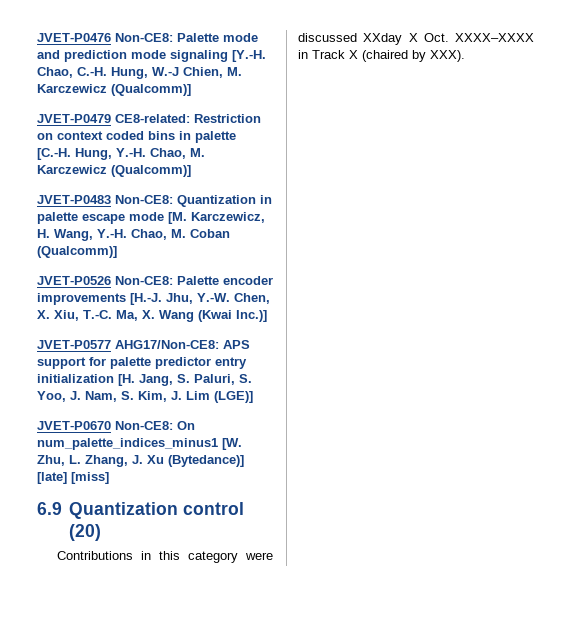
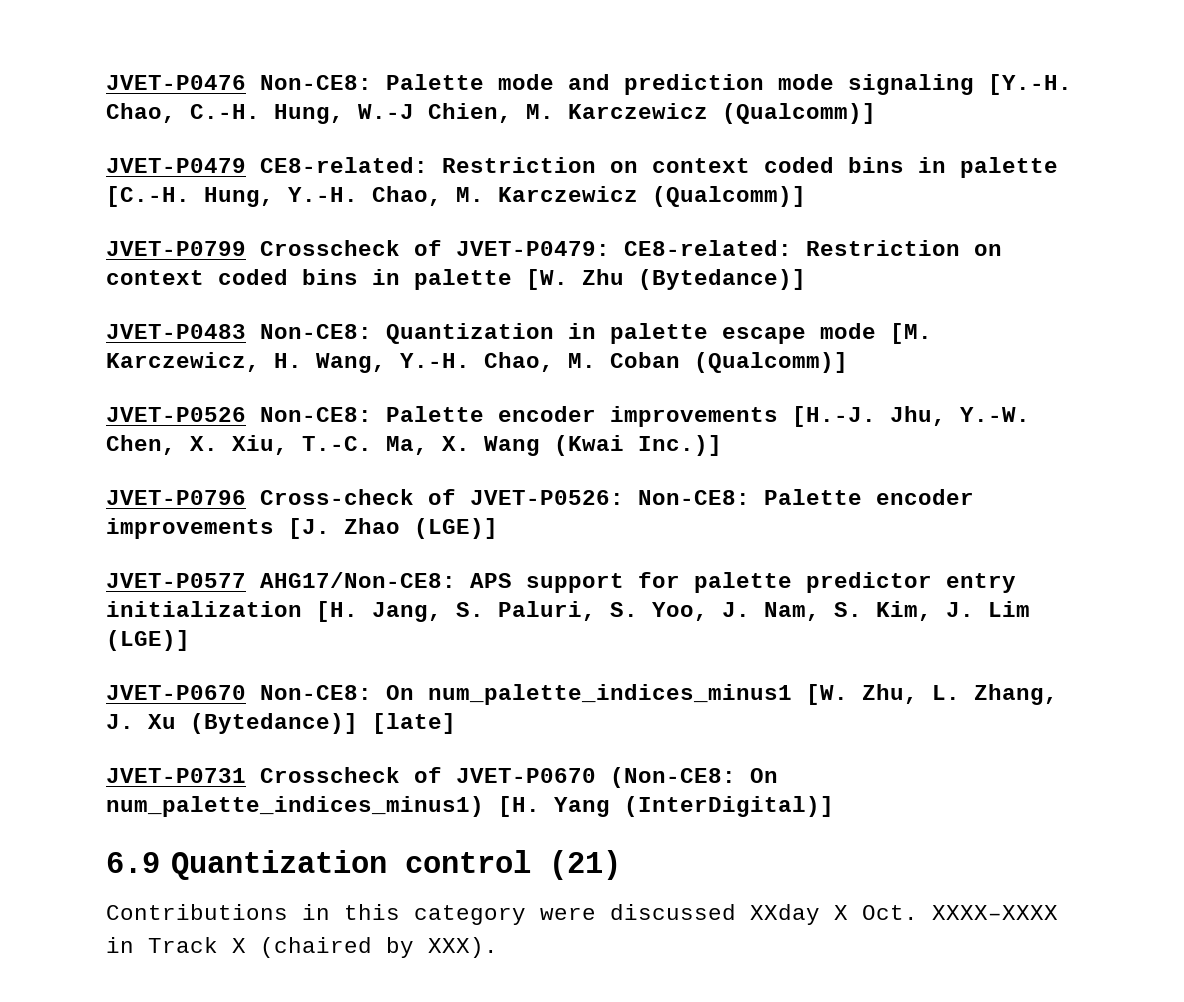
+ JVET-P0799 Crosscheck of JVET-P0479: CE8-related: Restriction on context coded bins in palette [W. Zhu (Bytedance)]
+ JVET-P0796 Cross-check of JVET-P0526: Non-CE8: Palette encoder improvements [J. Zhao (LGE)]
- JVET-P0670 Non-CE8: On num_palette_indices_minus1 [W. Zhu, L. Zhang, J. Xu (Bytedance)] [late] [miss]
+ JVET-P0670 Non-CE8: On num_palette_indices_minus1 [W. Zhu, L. Zhang, J. Xu (Bytedance)] [late]
+ JVET-P0731 Crosscheck of JVET-P0670 (Non-CE8: On num_palette_indices_minus1) [H. Yang (InterDigital)]
- 6.9 Quantization control (20)
+ 6.9 Quantization control (21)

